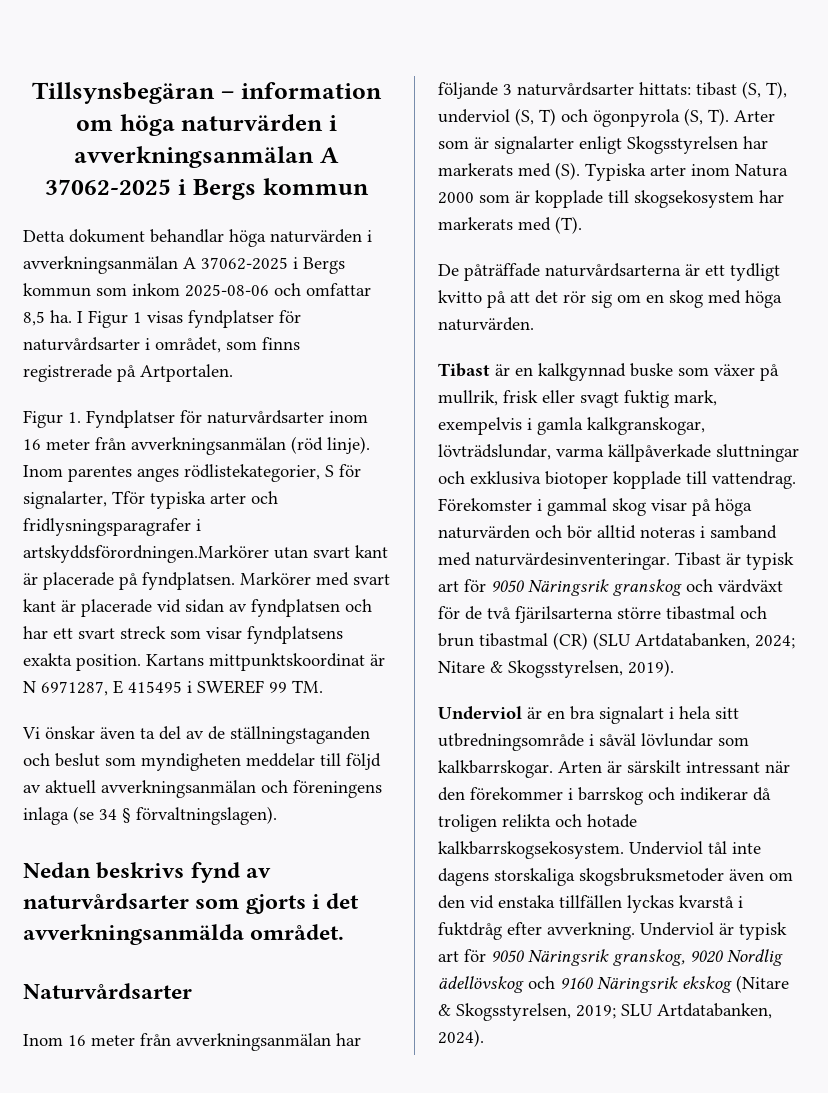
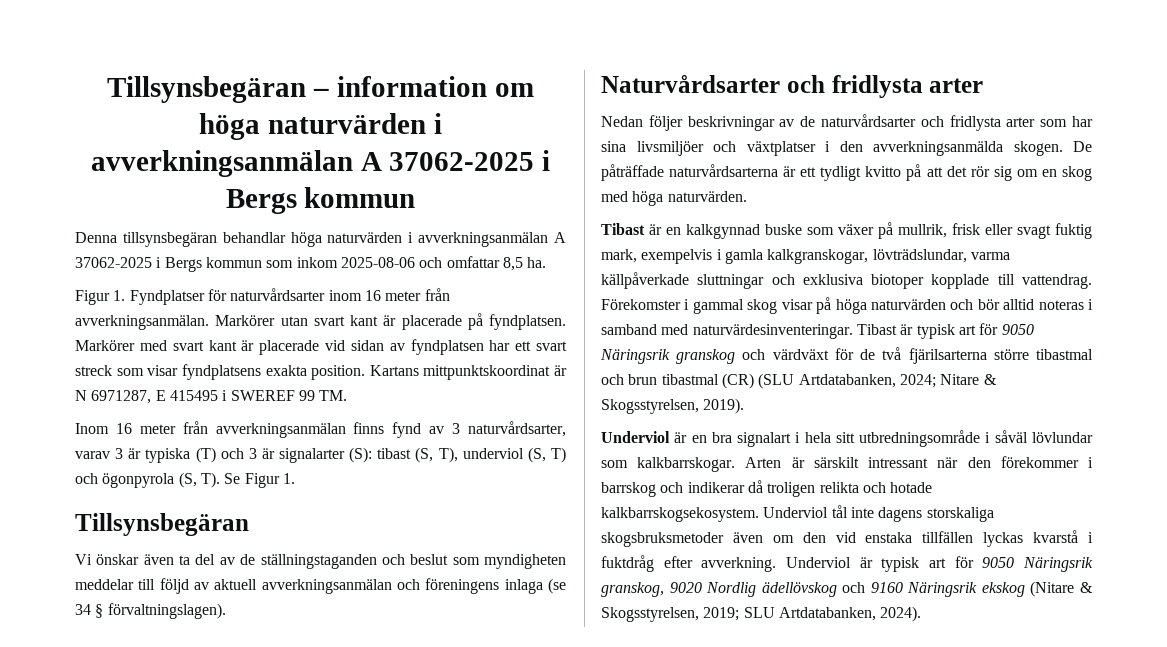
- Detta dokument behandlar höga naturvärden i avverkningsanmälan A 37062-2025 i Bergs kommun som inkom 2025-08-06 och omfattar 8,5 ha. I Figur 1 visas fyndplatser för naturvårdsarter i området, som finns registrerade på Artportalen.
+ Denna tillsynsbegäran behandlar höga naturvärden i avverkningsanmälan A 37062-2025 i Bergs kommun som inkom 2025-08-06 och omfattar 8,5 ha.
- Figur 1. Fyndplatser för naturvårdsarter inom 16 meter från avverkningsanmälan (röd linje). Inom parentes anges rödlistekategorier, S för signalarter, Tför typiska arter och fridlysningsparagrafer i artskyddsförordningen.Markörer utan svart kant är placerade på fyndplatsen.
+ Figur 1. Fyndplatser för naturvårdsarter inom 16 meter från avverkningsanmälan. Markörer utan svart kant är placerade på fyndplatsen.
- Markörer med svart kant är placerade vid sidan av fyndplatsen och har ett svart streck som visar fyndplatsens exakta position.
+ Markörer med svart kant är placerade vid sidan av fyndplatsen har ett svart streck som visar fyndplatsens exakta position.
+ Inom 16 meter från avverkningsanmälan finns fynd av 3 naturvårdsarter, varav 3 är typiska (T) och 3 är signalarter (S): tibast (S, T), underviol (S, T) och ögonpyrola (S, T). Se Figur 1.
+ Tillsynsbegäran
- Nedan beskrivs fynd av naturvårdsarter som gjorts i det avverkningsanmälda området.
- Naturvårdsarter
- Inom 16 meter från avverkningsanmälan har följande 3 naturvårdsarter hittats: tibast (S, T), underviol (S, T) och ögonpyrola (S, T). Arter som är signalarter enligt Skogsstyrelsen har markerats med (S). Typiska arter inom Natura 2000 som är kopplade till skogsekosystem har markerats med (T).
- De påträffade naturvårdsarterna är ett tydligt kvitto på att det rör sig om en skog med höga naturvärden.
+ Naturvårdsarter och fridlysta arter
+ Nedan följer beskrivningar av de naturvårdsarter och fridlysta arter som har sina livsmiljöer och växtplatser i den avverkningsanmälda skogen. De påträffade naturvårdsarterna är ett tydligt kvitto på att det rör sig om en skog med höga naturvärden.

